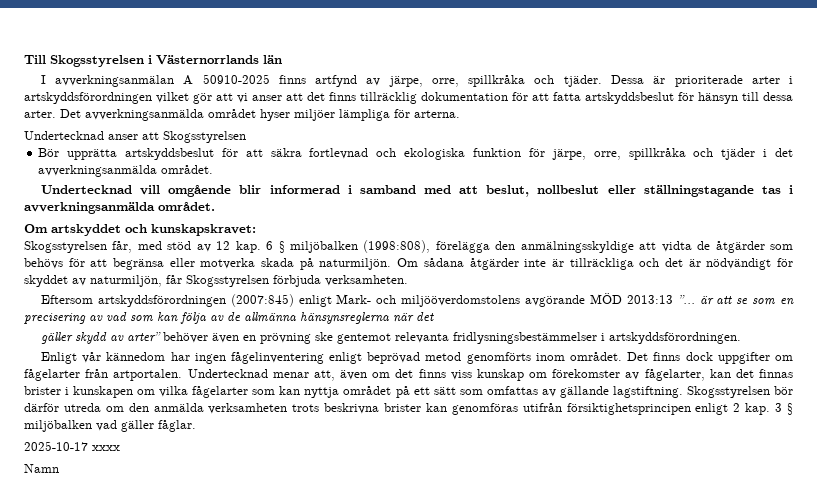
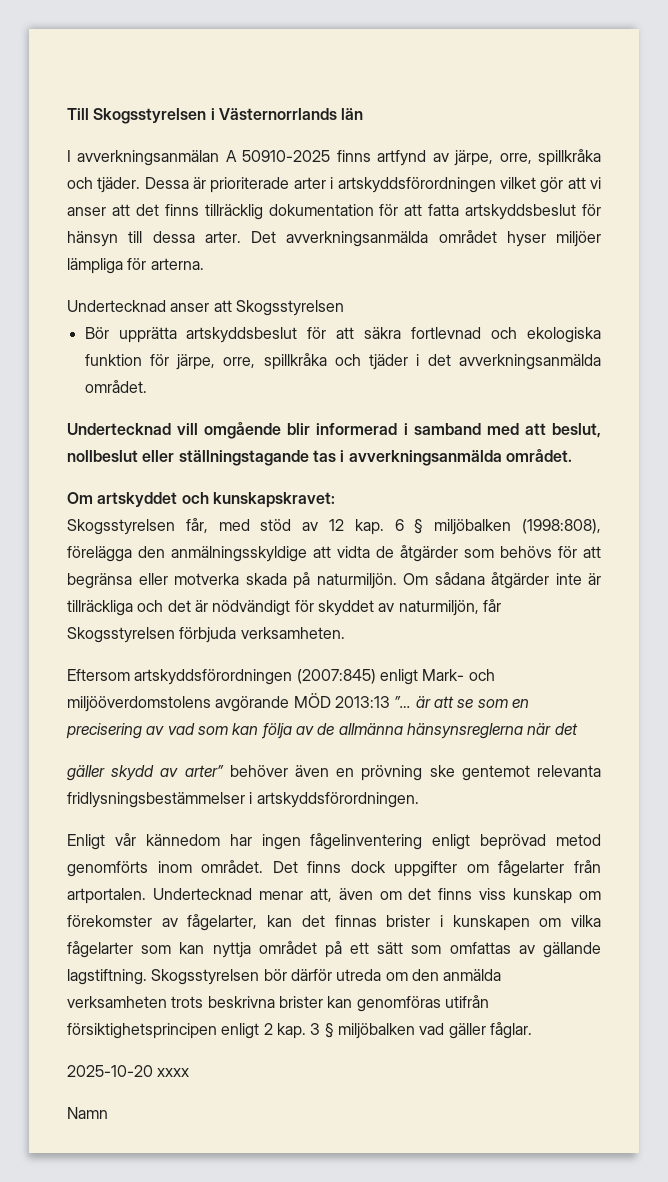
- 2025-10-17 xxxx
+ 2025-10-20 xxxx

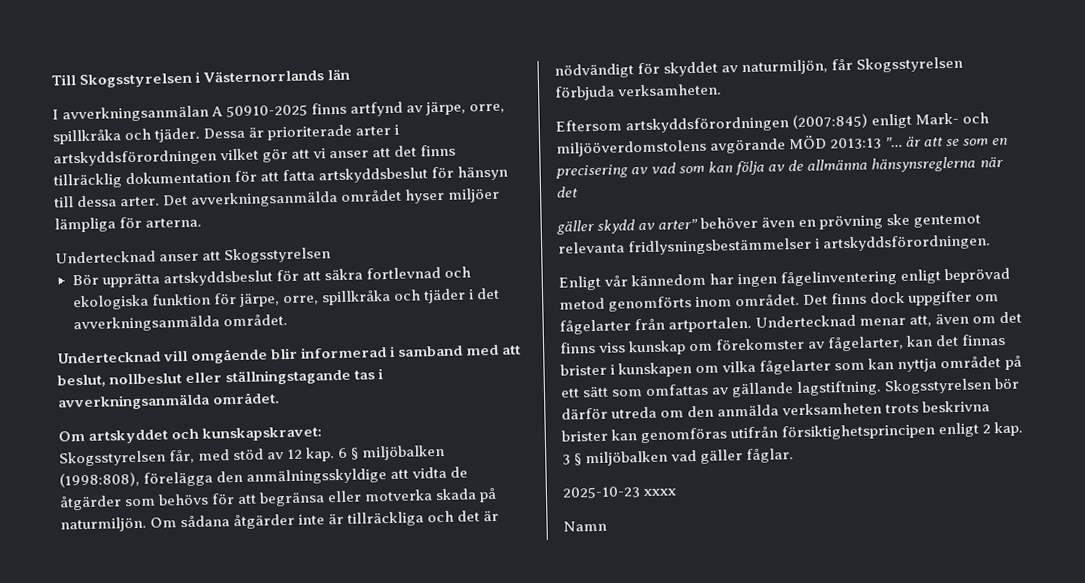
- 2025-10-20 xxxx
+ 2025-10-23 xxxx

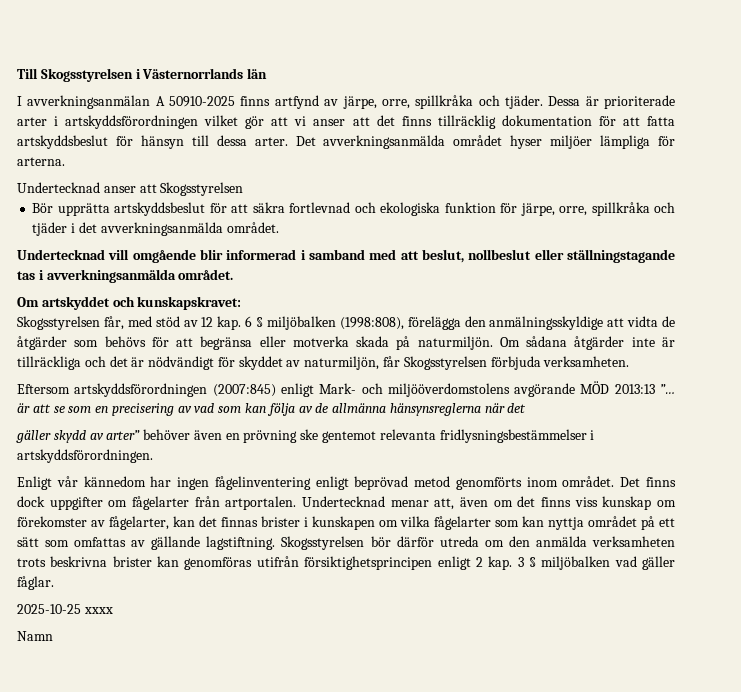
- 2025-10-23 xxxx
+ 2025-10-25 xxxx

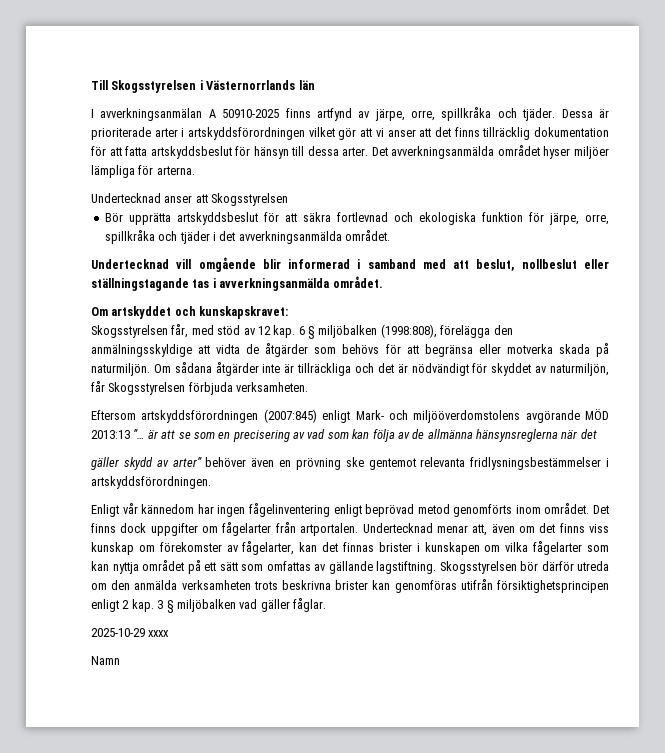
- 2025-10-25 xxxx
+ 2025-10-29 xxxx

